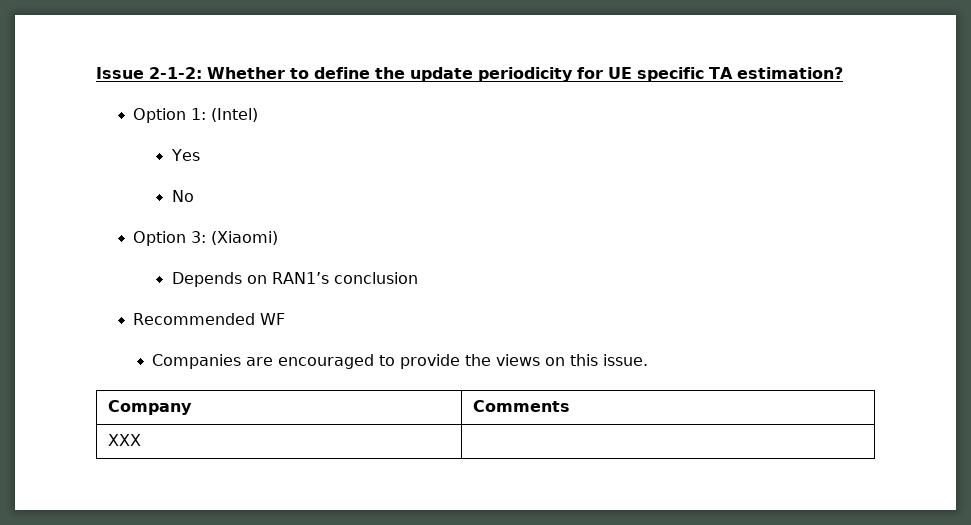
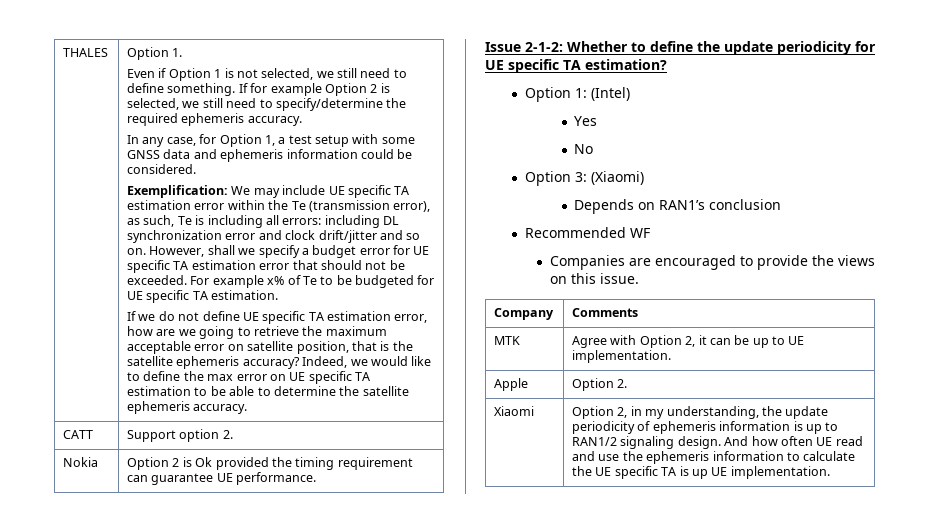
+ THALES | Option 1.
+ Even if Option 1 is not selected, we still need to define something. If for example Option 2 is selected, we still need to specify/determine the required ephemeris accuracy.
+ In any case, for Option 1, a test setup with some GNSS data and ephemeris information could be considered.
+ Exemplification: We may include UE specific TA estimation error within the Te (transmission error), as such, Te is including all errors: including DL synchronization error and clock drift/jitter and so on. However, shall we specify a budget error for UE specific TA estimation error that should not be exceeded. For example x% of Te to be budgeted for UE specific TA estimation.
+ If we do not define UE specific TA estimation error, how are we going to retrieve the maximum acceptable error on satellite position, that is the satellite ephemeris accuracy? Indeed, we would like to define the max error on UE specific TA estimation to be able to determine the satellite ephemeris accuracy.
+ CATT | Support option 2.
+ Nokia | Option 2 is Ok provided the timing requirement can guarantee UE performance.
- XXX |
+ MTK | Agree with Option 2, it can be up to UE implementation.
+ Apple | Option 2.
+ Xiaomi | Option 2, in my understanding, the update periodicity of ephemeris information is up to RAN1/2 signaling design. And how often UE read and use the ephemeris information to calculate the UE specific TA is up UE implementation.

